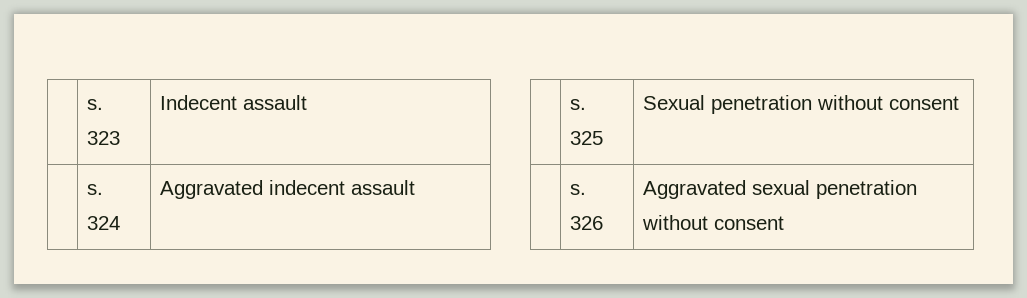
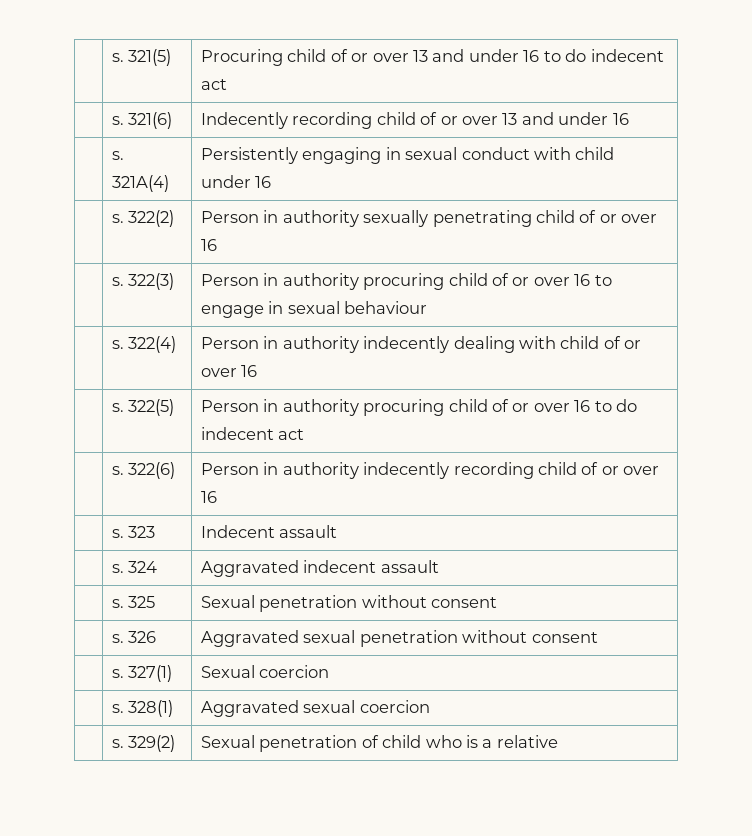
+ | s. 321(5) | Procuring child of or over 13 and under 16 to do indecent act
+ | s. 321(6) | Indecently recording child of or over 13 and under 16
+ | s. 321A(4) | Persistently engaging in sexual conduct with child under 16
+ | s. 322(2) | Person in authority sexually penetrating child of or over 16
+ | s. 322(3) | Person in authority procuring child of or over 16 to engage in sexual behaviour
+ | s. 322(4) | Person in authority indecently dealing with child of or over 16
+ | s. 322(5) | Person in authority procuring child of or over 16 to do indecent act
+ | s. 322(6) | Person in authority indecently recording child of or over 16
+ | s. 327(1) | Sexual coercion
+ | s. 328(1) | Aggravated sexual coercion
+ | s. 329(2) | Sexual penetration of child who is a relative

